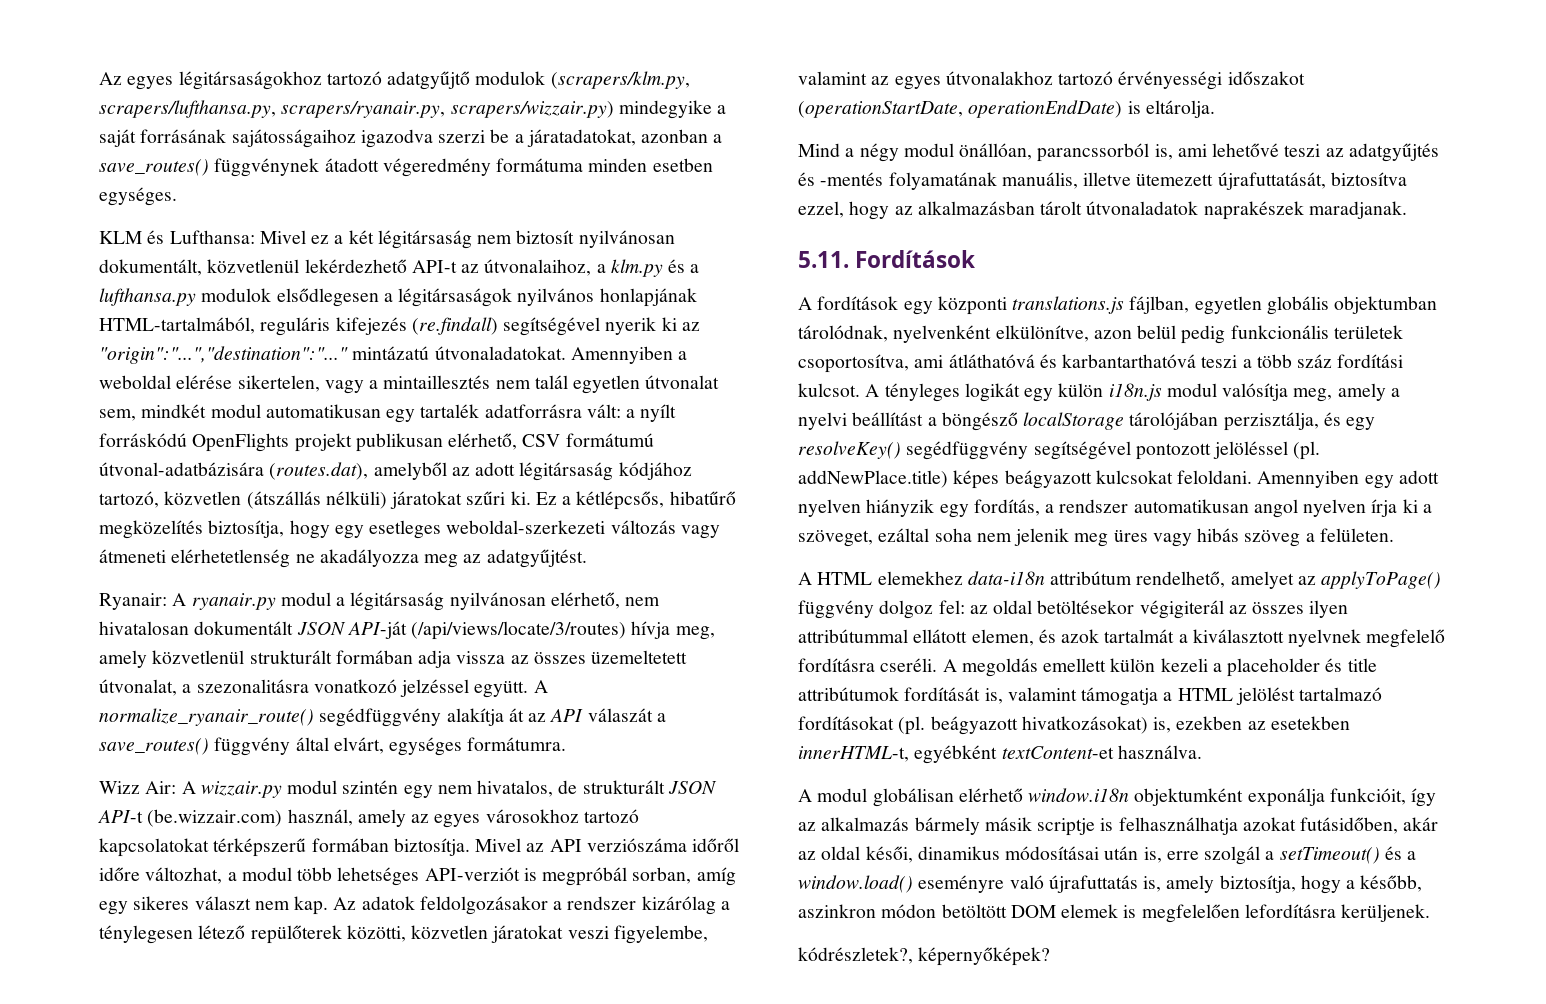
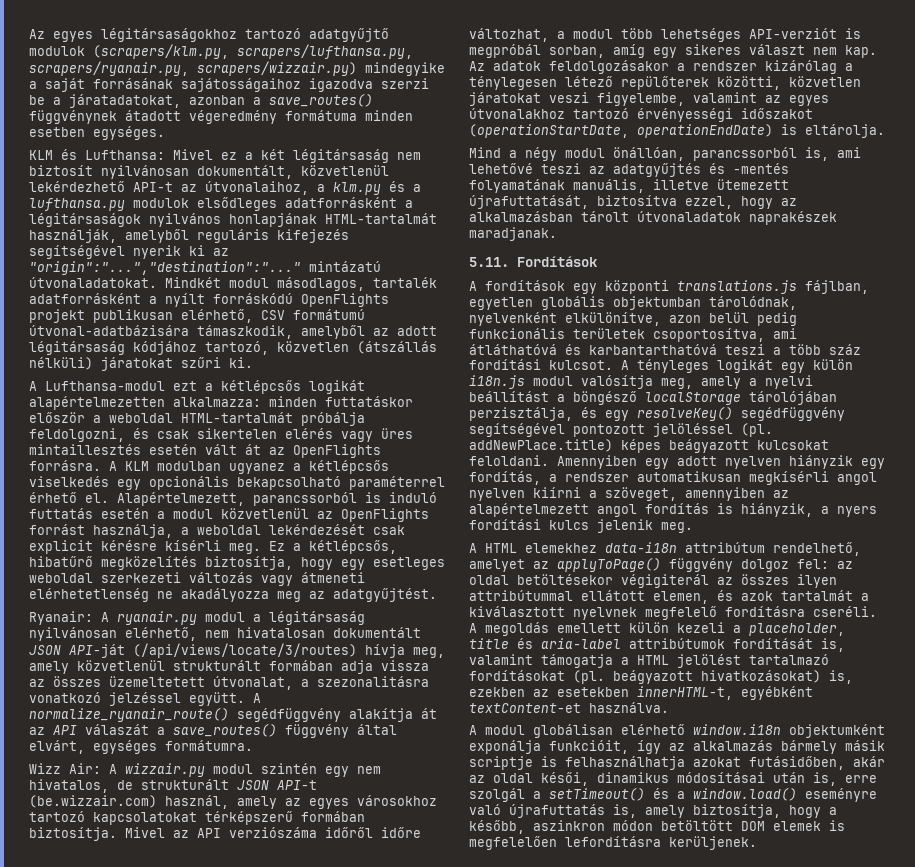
- KLM és Lufthansa: Mivel ez a két légitársaság nem biztosít nyilvánosan dokumentált, közvetlenül lekérdezhető API-t az útvonalaihoz, a klm.py és a lufthansa.py modulok elsődlegesen a légitársaságok nyilvános honlapjának HTML-tartalmából, reguláris kifejezés (re.findall) segítségével nyerik ki az "origin":"...","destination":"..." mintázatú útvonaladatokat.
+ KLM és Lufthansa: Mivel ez a két légitársaság nem biztosít nyilvánosan dokumentált, közvetlenül lekérdezhető API-t az útvonalaihoz, a klm.py és a lufthansa.py modulok elsődleges adatforrásként a légitársaságok nyilvános honlapjának HTML-tartalmát használják, amelyből reguláris kifejezés segítségével nyerik ki az "origin":"...","destination":"..." mintázatú útvonaladatokat.
- Amennyiben a weboldal elérése sikertelen, vagy a mintaillesztés nem talál egyetlen útvonalat sem, mindkét modul automatikusan egy tartalék adatforrásra vált: a nyílt forráskódú OpenFlights projekt publikusan elérhető, CSV formátumú útvonal-adatbázisára (routes.dat), amelyből az adott légitársaság kódjához tartozó, közvetlen (átszállás nélküli) járatokat szűri ki.
+ Mindkét modul másodlagos, tartalék adatforrásként a nyílt forráskódú OpenFlights projekt publikusan elérhető, CSV formátumú útvonal-adatbázisára támaszkodik, amelyből az adott légitársaság kódjához tartozó, közvetlen (átszállás nélküli) járatokat szűri ki.
+ A Lufthansa-modul ezt a kétlépcsős logikát alapértelmezetten alkalmazza: minden futtatáskor először a weboldal HTML-tartalmát próbálja feldolgozni, és csak sikertelen elérés vagy üres mintaillesztés esetén vált át az OpenFlights forrásra. A KLM modulban ugyanez a kétlépcsős viselkedés egy opcionális bekapcsolható paraméterrel érhető el. Alapértelmezett, parancssorból is induló futtatás esetén a modul közvetlenül az OpenFlights forrást használja, a weboldal lekérdezését csak explicit kérésre kísérli meg.
- Ez a kétlépcsős, hibatűrő megközelítés biztosítja, hogy egy esetleges weboldal-szerkezeti változás vagy átmeneti elérhetetlenség ne akadályozza meg az adatgyűjtést.
+ Ez a kétlépcsős, hibatűrő megközelítés biztosítja, hogy egy esetleges weboldal szerkezeti változás vagy átmeneti elérhetetlenség ne akadályozza meg az adatgyűjtést.
- Amennyiben egy adott nyelven hiányzik egy fordítás, a rendszer automatikusan angol nyelven írja ki a szöveget, ezáltal soha nem jelenik meg üres vagy hibás szöveg a felületen.
+ Amennyiben egy adott nyelven hiányzik egy fordítás, a rendszer automatikusan megkísérli angol nyelven kiírni a szöveget, amennyiben az alapértelmezett angol fordítás is hiányzik, a nyers fordítási kulcs jelenik meg.
- A megoldás emellett külön kezeli a placeholder és title attribútumok fordítását is, valamint támogatja a HTML jelölést tartalmazó fordításokat (pl. beágyazott hivatkozásokat) is, ezekben az esetekben innerHTML-t, egyébként textContent-et használva.
+ A megoldás emellett külön kezeli a placeholder, title és aria-label attribútumok fordítását is, valamint támogatja a HTML jelölést tartalmazó fordításokat (pl. beágyazott hivatkozásokat) is, ezekben az esetekben innerHTML-t, egyébként textContent-et használva.
- kódrészletek?, képernyőképek?

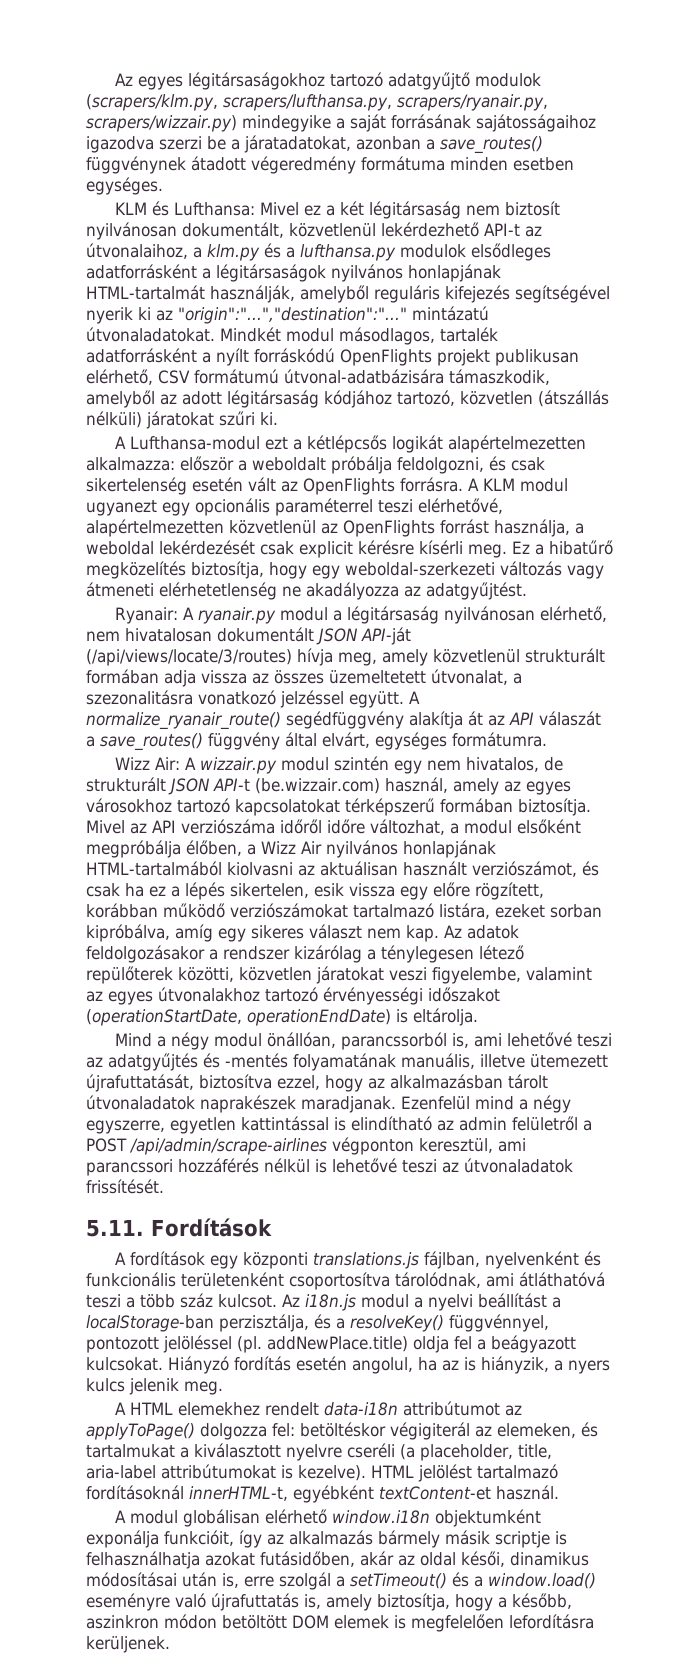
- A Lufthansa-modul ezt a kétlépcsős logikát alapértelmezetten alkalmazza: minden futtatáskor először a weboldal HTML-tartalmát próbálja feldolgozni, és csak sikertelen elérés vagy üres mintaillesztés esetén vált át az OpenFlights forrásra.
+ A Lufthansa-modul ezt a kétlépcsős logikát alapértelmezetten alkalmazza: először a weboldalt próbálja feldolgozni, és csak sikertelenség esetén vált az OpenFlights forrásra.
- A KLM modulban ugyanez a kétlépcsős viselkedés egy opcionális bekapcsolható paraméterrel érhető el. Alapértelmezett, parancssorból is induló futtatás esetén a modul közvetlenül az OpenFlights forrást használja, a weboldal lekérdezését csak explicit kérésre kísérli meg.
+ A KLM modul ugyanezt egy opcionális paraméterrel teszi elérhetővé, alapértelmezetten közvetlenül az OpenFlights forrást használja, a weboldal lekérdezését csak explicit kérésre kísérli meg.
- Ez a kétlépcsős, hibatűrő megközelítés biztosítja, hogy egy esetleges weboldal szerkezeti változás vagy átmeneti elérhetetlenség ne akadályozza meg az adatgyűjtést.
+ Ez a hibatűrő megközelítés biztosítja, hogy egy weboldal-szerkezeti változás vagy átmeneti elérhetetlenség ne akadályozza az adatgyűjtést.
- Mivel az API verziószáma időről időre változhat, a modul több lehetséges API-verziót is megpróbál sorban, amíg egy sikeres választ nem kap. Az adatok feldolgozásakor a rendszer kizárólag a ténylegesen létező repülőterek közötti, közvetlen járatokat veszi figyelembe, valamint az egyes útvonalakhoz tartozó érvényességi időszakot (operationStartDate, operationEndDate) is eltárolja.
+ Mivel az API verziószáma időről időre változhat, a modul elsőként megpróbálja élőben, a Wizz Air nyilvános honlapjának HTML-tartalmából kiolvasni az aktuálisan használt verziószámot, és csak ha ez a lépés sikertelen, esik vissza egy előre rögzített, korábban működő verziószámokat tartalmazó listára, ezeket sorban kipróbálva, amíg egy sikeres választ nem kap. Az adatok feldolgozásakor a rendszer kizárólag a ténylegesen létező repülőterek közötti, közvetlen járatokat veszi figyelembe, valamint az egyes útvonalakhoz tartozó érvényességi időszakot (operationStartDate, operationEndDate) is eltárolja.
+ Ezenfelül mind a négy egyszerre, egyetlen kattintással is elindítható az admin felületről a POST /api/admin/scrape-airlines végponton keresztül, ami parancssori hozzáférés nélkül is lehetővé teszi az útvonaladatok frissítését.
- A fordítások egy központi translations.js fájlban, egyetlen globális objektumban tárolódnak, nyelvenként elkülönítve, azon belül pedig funkcionális területek csoportosítva, ami átláthatóvá és karbantarthatóvá teszi a több száz fordítási kulcsot. A tényleges logikát egy külön i18n.js modul valósítja meg, amely a nyelvi beállítást a böngésző localStorage tárolójában perzisztálja, és egy resolveKey() segédfüggvény segítségével pontozott jelöléssel (pl. addNewPlace.title) képes beágyazott kulcsokat feloldani. Amennyiben egy adott nyelven hiányzik egy fordítás, a rendszer automatikusan megkísérli angol nyelven kiírni a szöveget, amennyiben az alapértelmezett angol fordítás is hiányzik, a nyers fordítási kulcs jelenik meg.
+ A fordítások egy központi translations.js fájlban, nyelvenként és funkcionális területenként csoportosítva tárolódnak, ami átláthatóvá teszi a több száz kulcsot. Az i18n.js modul a nyelvi beállítást a localStorage-ban perzisztálja, és a resolveKey() függvénnyel, pontozott jelöléssel (pl. addNewPlace.title) oldja fel a beágyazott kulcsokat. Hiányzó fordítás esetén angolul, ha az is hiányzik, a nyers kulcs jelenik meg.
- A HTML elemekhez data-i18n attribútum rendelhető, amelyet az applyToPage() függvény dolgoz fel: az oldal betöltésekor végigiterál az összes ilyen attribútummal ellátott elemen, és azok tartalmát a kiválasztott nyelvnek megfelelő fordításra cseréli. A megoldás emellett külön kezeli a placeholder, title és aria-label attribútumok fordítását is, valamint támogatja a HTML jelölést tartalmazó fordításokat (pl. beágyazott hivatkozásokat) is, ezekben az esetekben innerHTML-t, egyébként textContent-et használva.
+ A HTML elemekhez rendelt data-i18n attribútumot az applyToPage() dolgozza fel: betöltéskor végigiterál az elemeken, és tartalmukat a kiválasztott nyelvre cseréli (a placeholder, title, aria-label attribútumokat is kezelve). HTML jelölést tartalmazó fordításoknál innerHTML-t, egyébként textContent-et használ.

